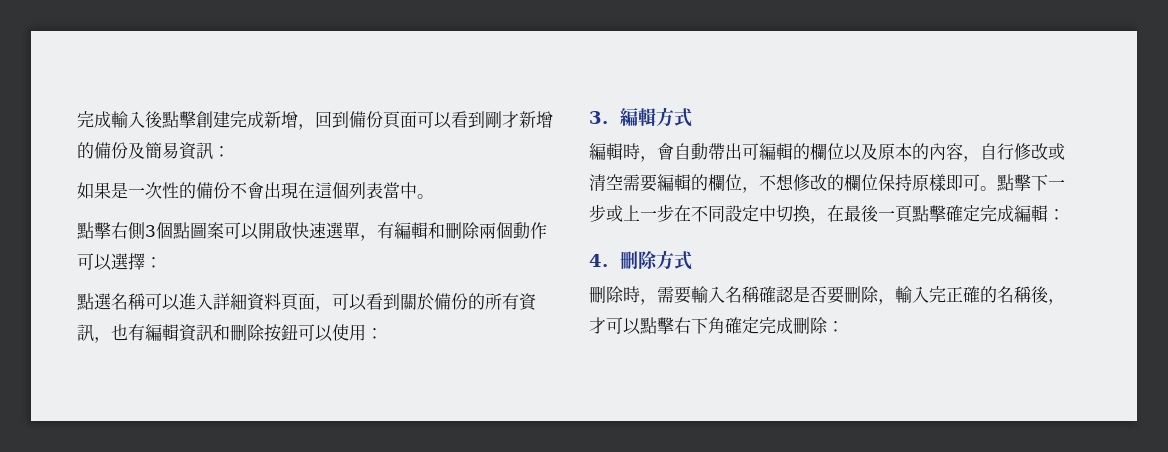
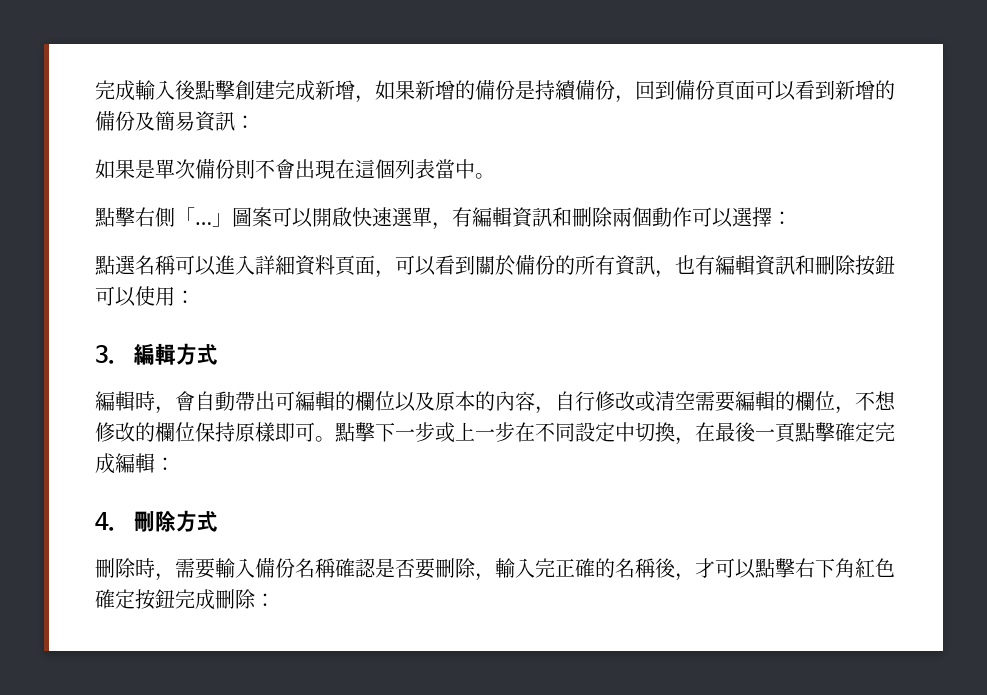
- 完成輸入後點擊創建完成新增，回到備份頁面可以看到剛才新增的備份及簡易資訊：
+ 完成輸入後點擊創建完成新增，如果新增的備份是持續備份，回到備份頁面可以看到新增的備份及簡易資訊：
- 如果是一次性的備份不會出現在這個列表當中。
+ 如果是單次備份則不會出現在這個列表當中。
- 點擊右側3個點圖案可以開啟快速選單，有編輯和刪除兩個動作可以選擇：
+ 點擊右側「…」圖案可以開啟快速選單，有編輯資訊和刪除兩個動作可以選擇：
- 刪除時，需要輸入名稱確認是否要刪除，輸入完正確的名稱後，才可以點擊右下角確定完成刪除：
+ 刪除時，需要輸入備份名稱確認是否要刪除，輸入完正確的名稱後，才可以點擊右下角紅色確定按鈕完成刪除：

